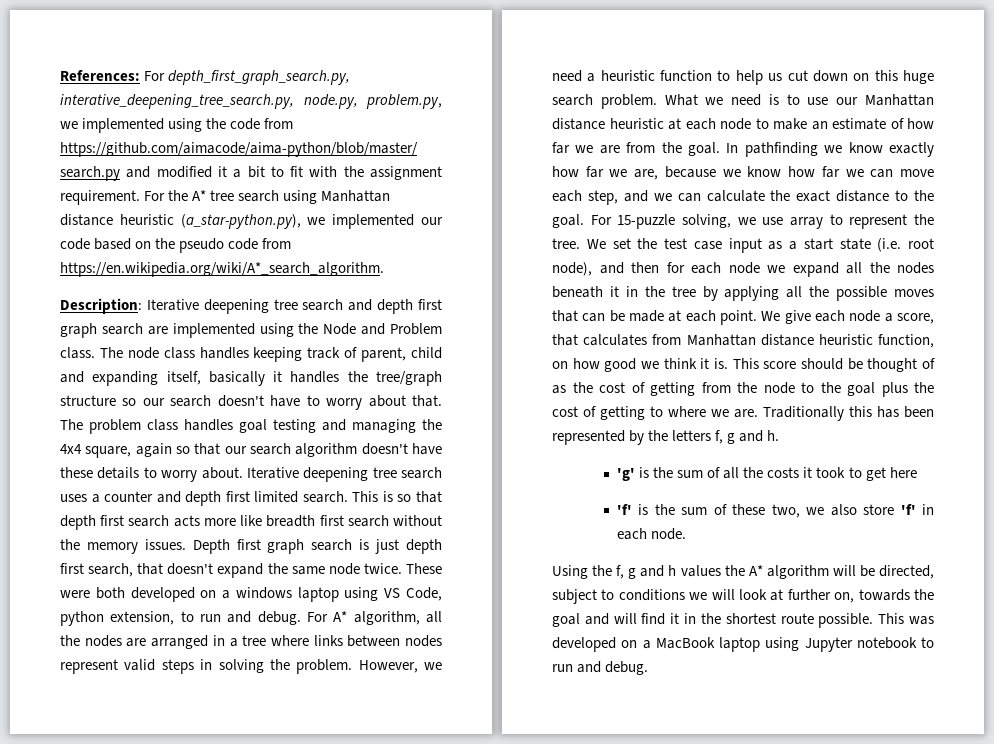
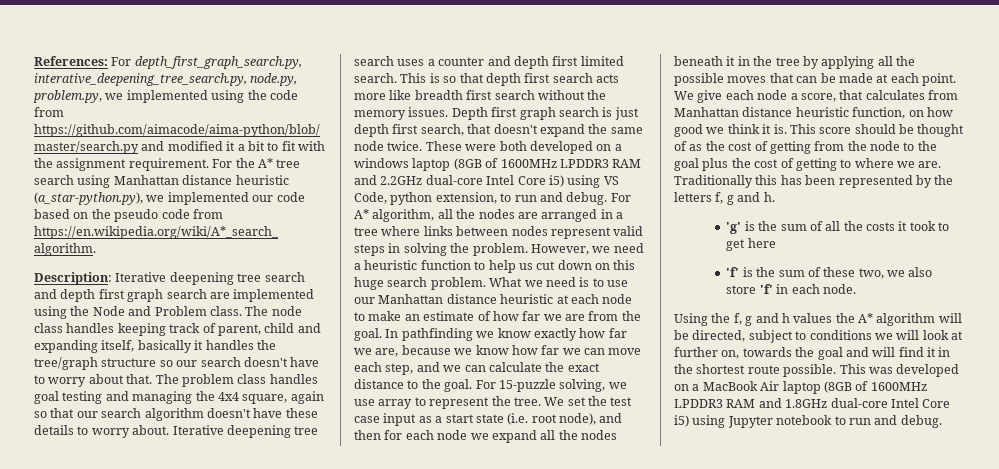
- These were both developed on a windows laptop using VS Code, python extension, to run and debug.
+ These were both developed on a windows laptop (8GB of 1600MHz LPDDR3 RAM and 2.2GHz dual-core Intel Core i5) using VS Code, python extension, to run and debug.
- This was developed on a MacBook laptop using Jupyter notebook to run and debug.
+ This was developed on a MacBook Air laptop (8GB of 1600MHz LPDDR3 RAM and 1.8GHz dual-core Intel Core i5) using Jupyter notebook to run and debug.

